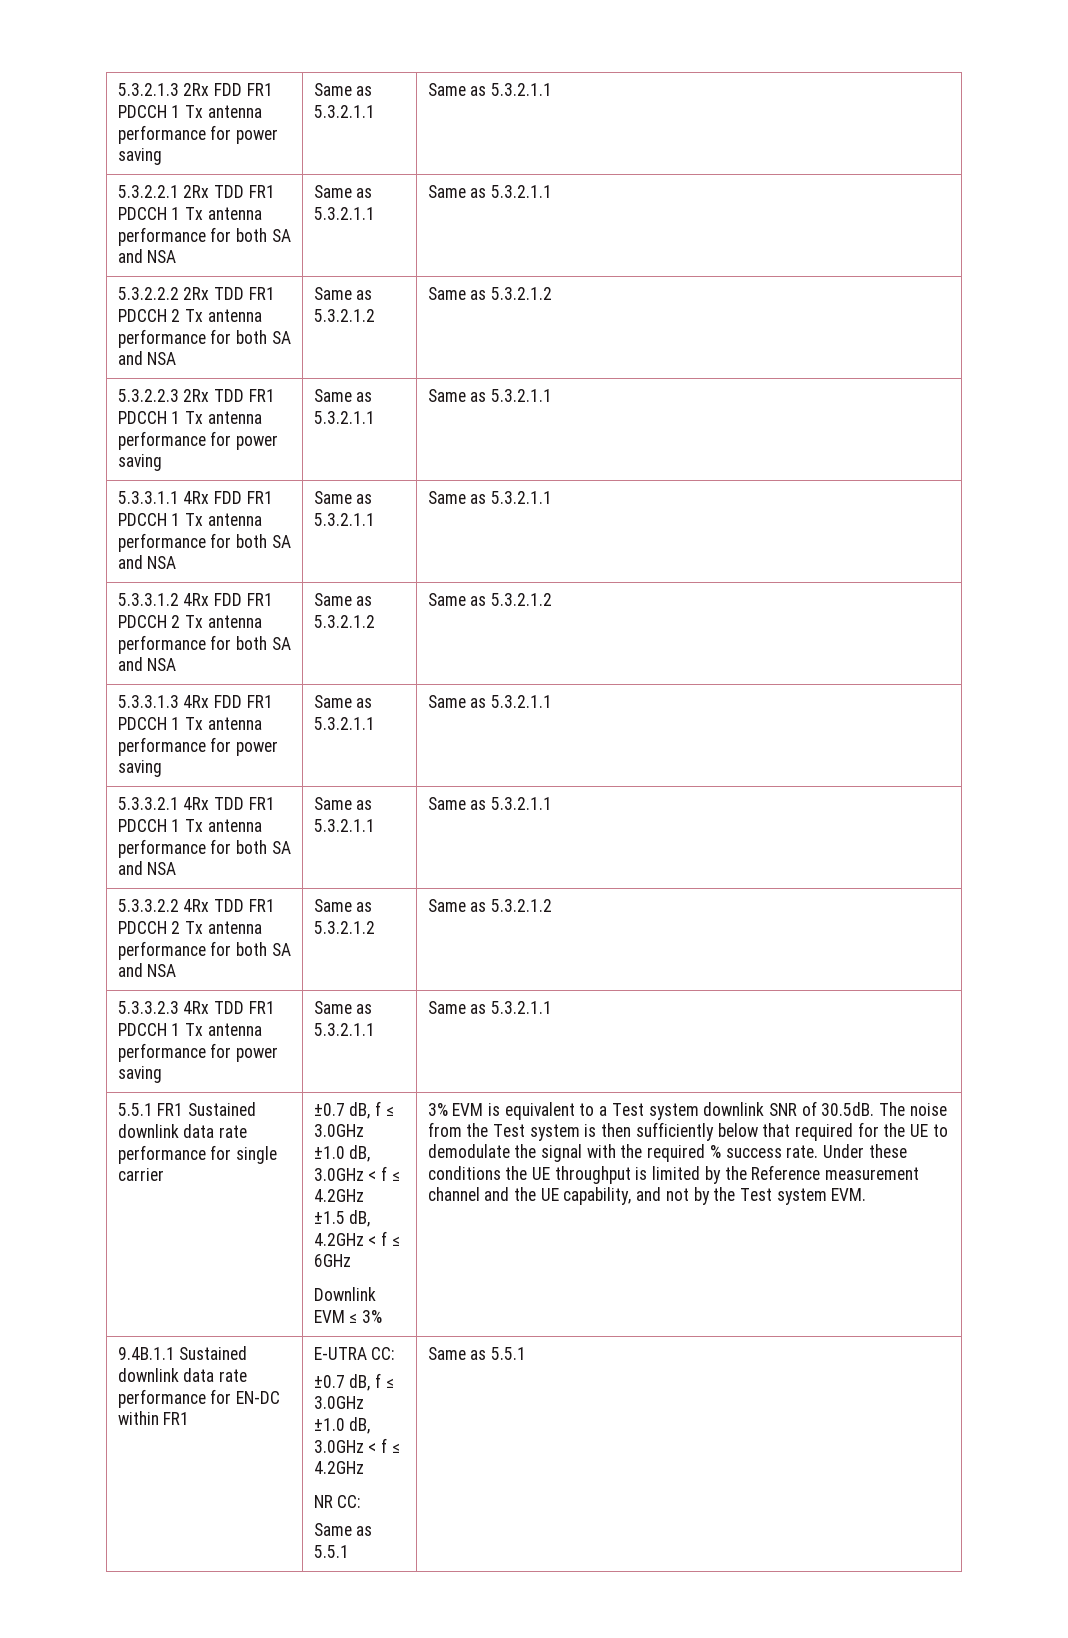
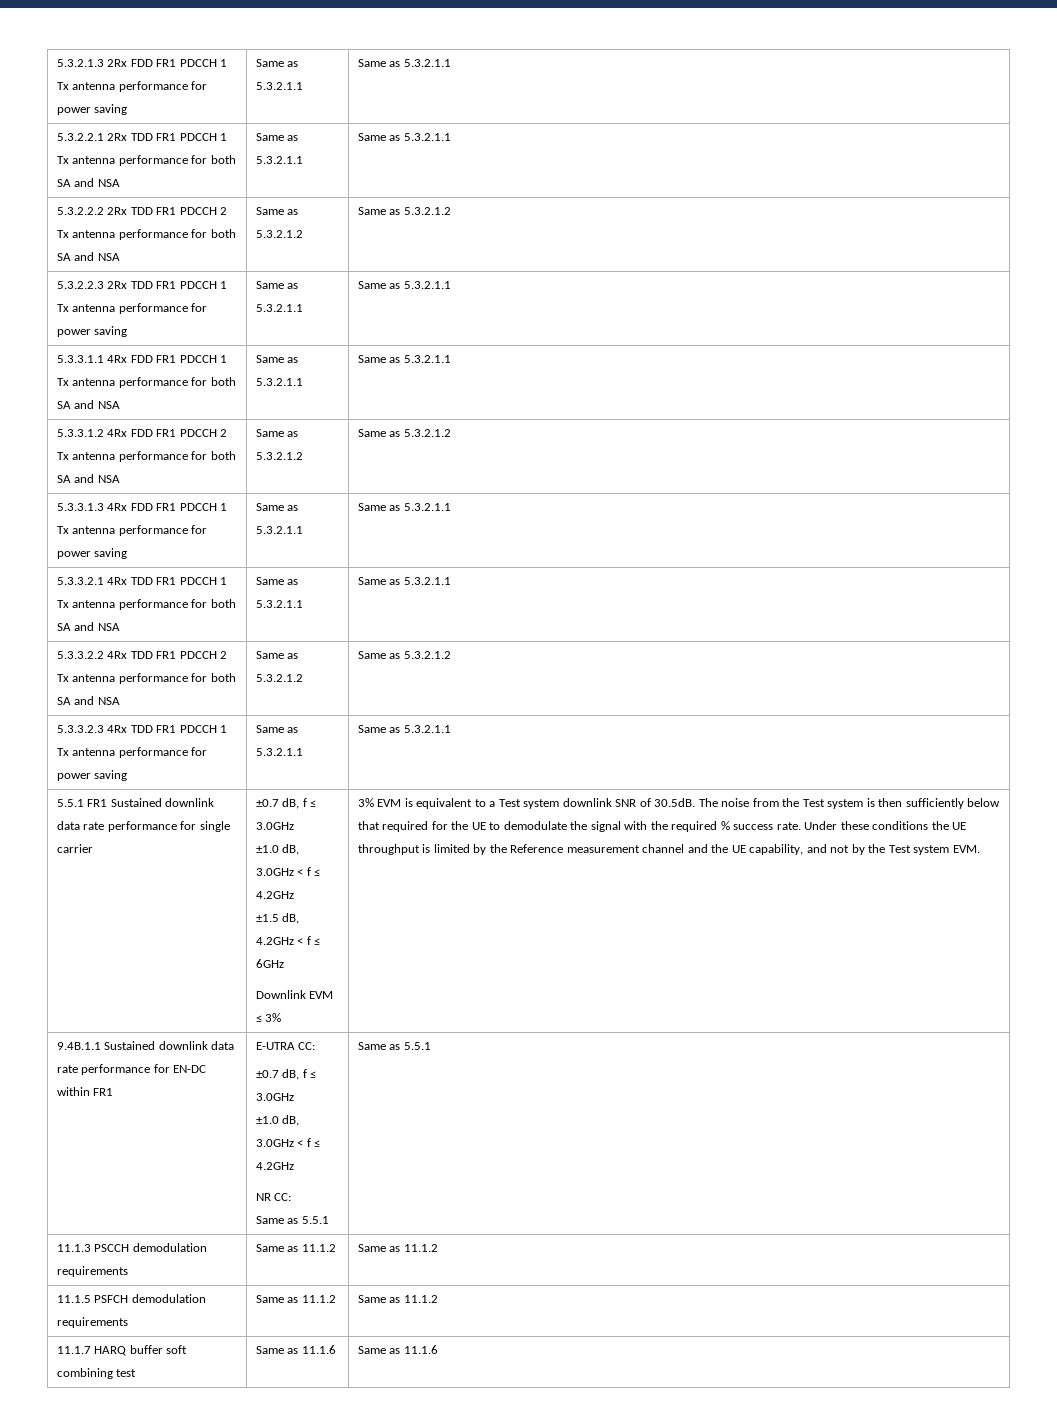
+ 11.1.3 PSCCH demodulation requirements | Same as 11.1.2 | Same as 11.1.2
+ 11.1.5 PSFCH demodulation requirements | Same as 11.1.2 | Same as 11.1.2
+ 11.1.7 HARQ buffer soft combining test | Same as 11.1.6 | Same as 11.1.6

